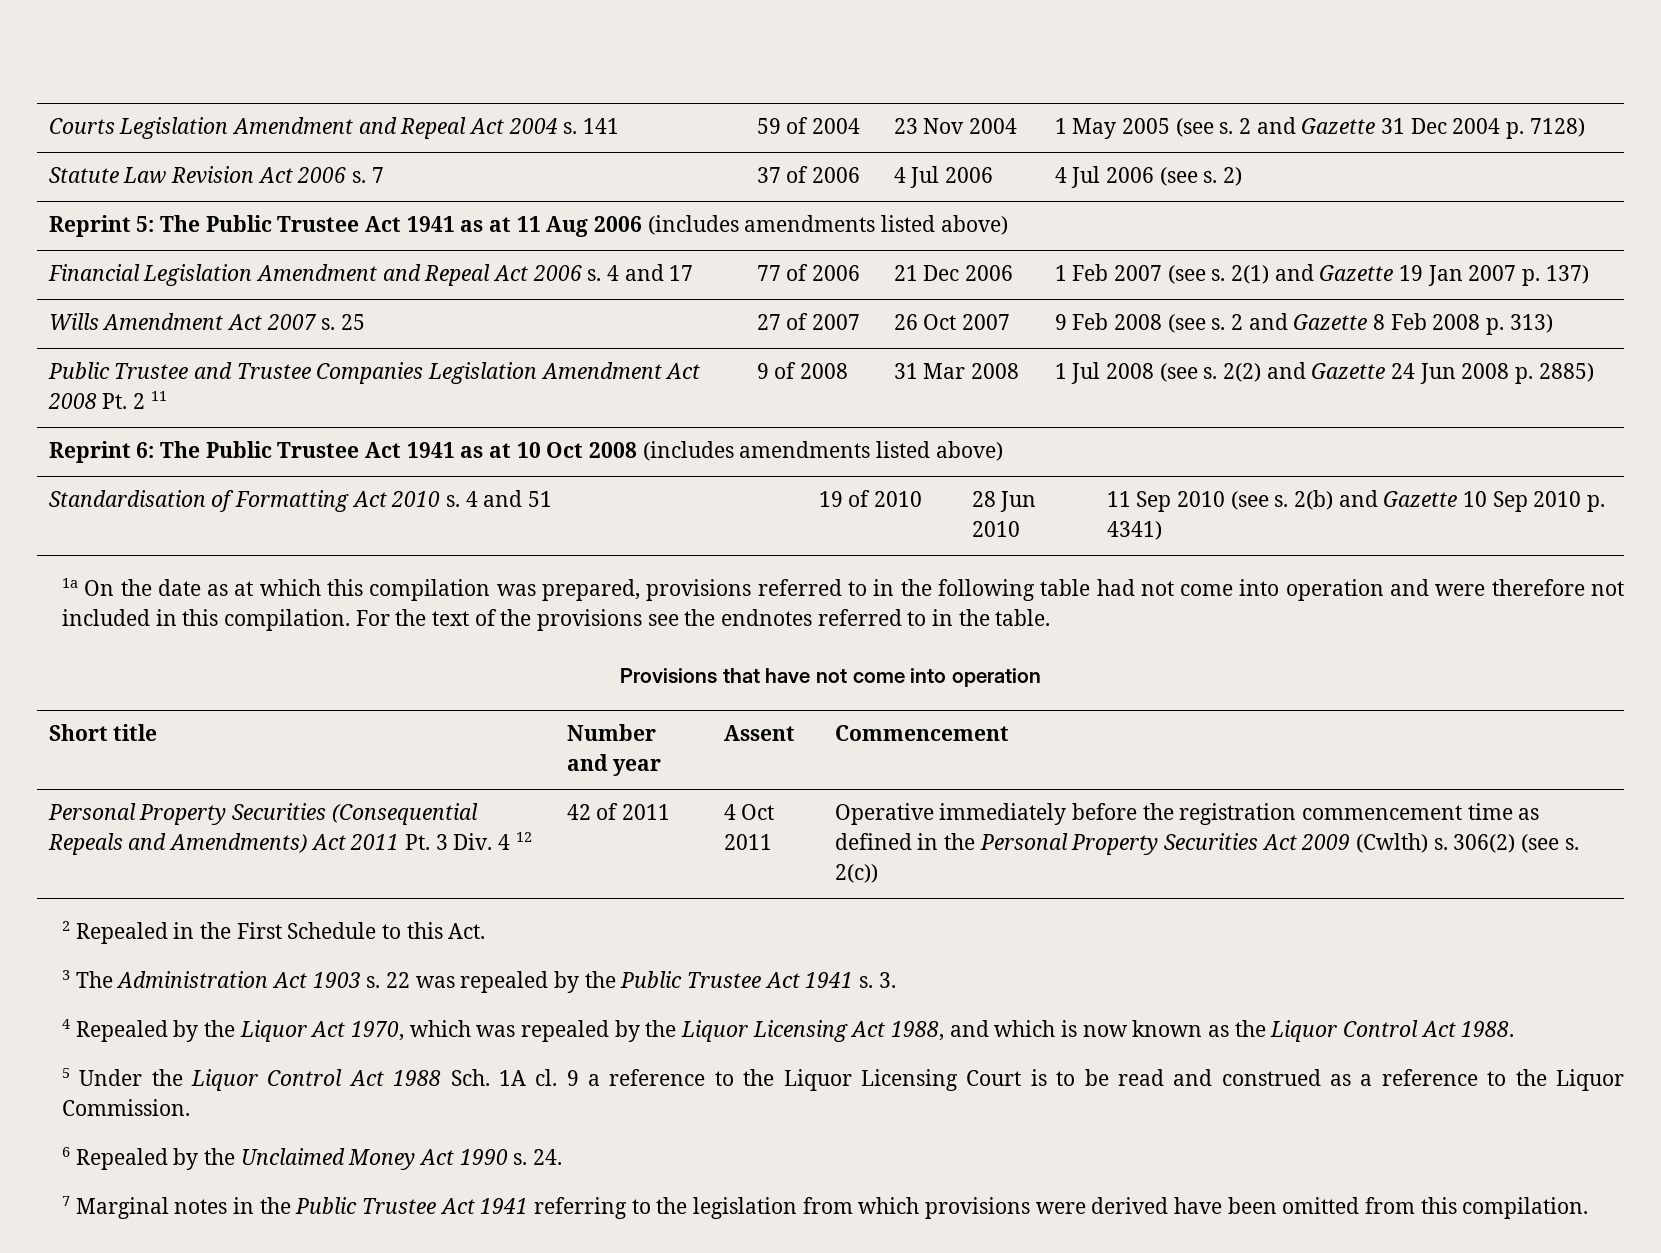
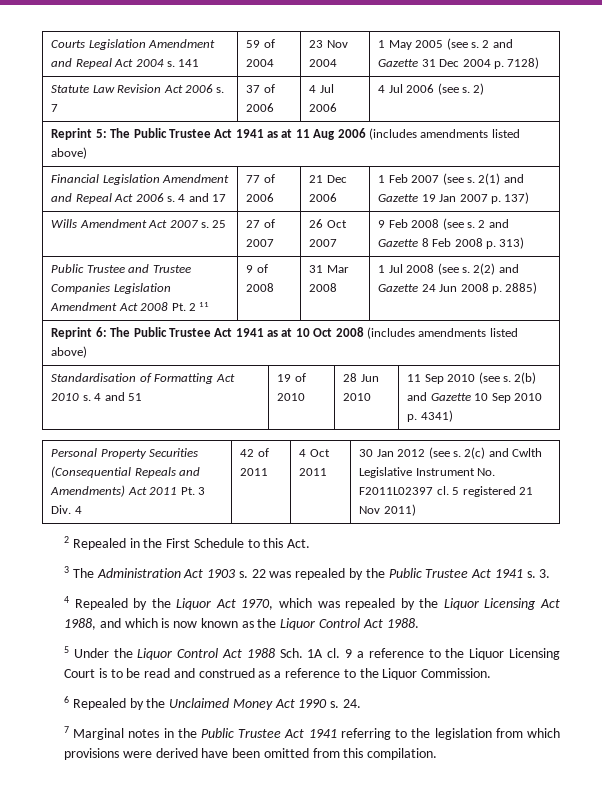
- 1a On the date as at which this compilation was prepared, provisions referred to in the following table had not come into operation and were therefore not included in this compilation. For the text of the provisions see the endnotes referred to in the table.
- Provisions that have not come into operation
- Short title | Number and year | Assent | Commencement
- Personal Property Securities (Consequential Repeals and Amendments) Act 2011 Pt. 3 Div. 4 12
+ Personal Property Securities (Consequential Repeals and Amendments) Act 2011 Pt. 3 Div. 4
- Operative immediately before the registration commencement time as defined in the Personal Property Securities Act 2009 (Cwlth) s. 306(2) (see s. 2(c))
+ 30 Jan 2012 (see s. 2(c) and Cwlth Legislative Instrument No. F2011L02397 cl. 5 registered 21 Nov 2011)

